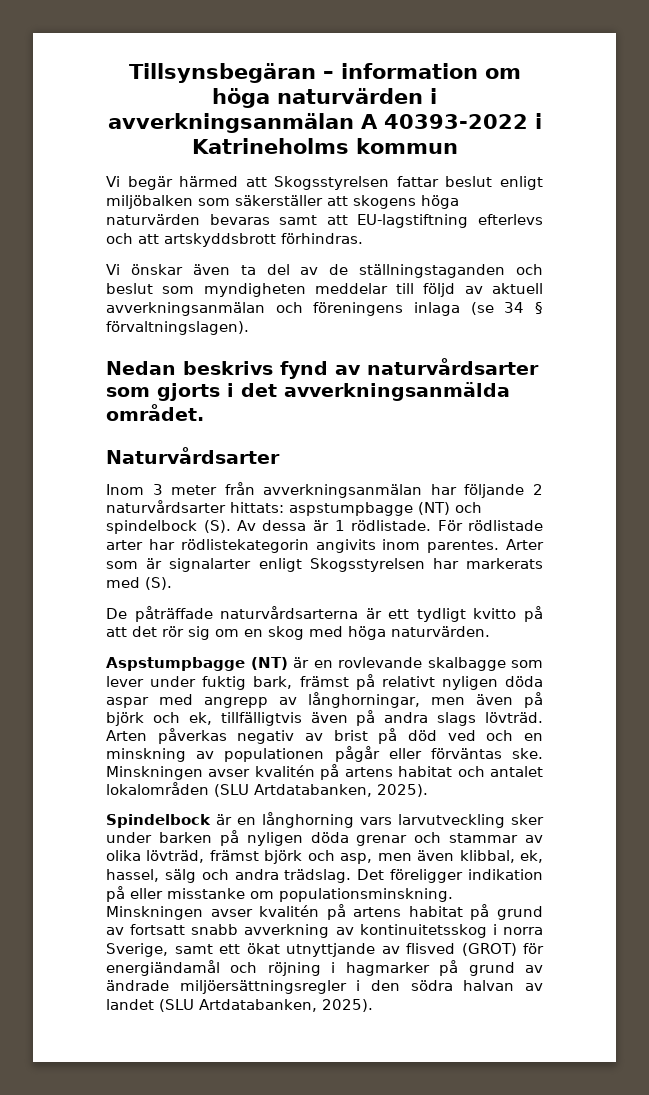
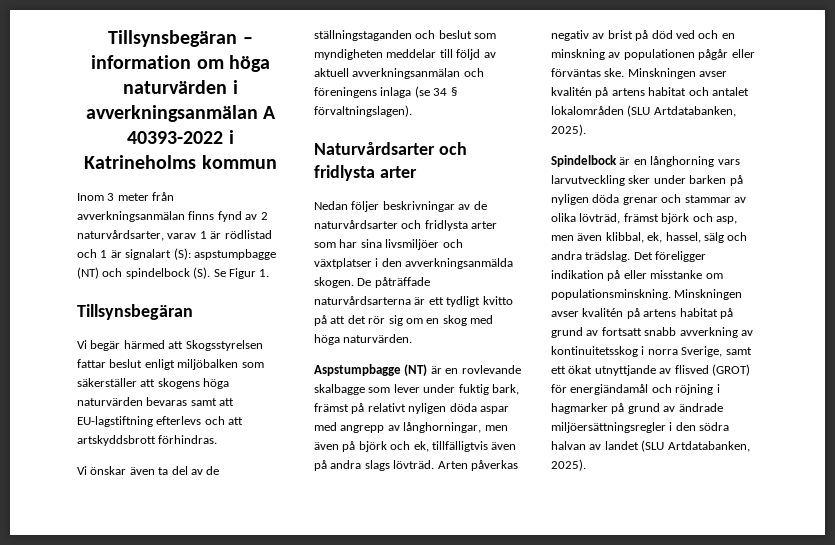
+ Inom 3 meter från avverkningsanmälan finns fynd av 2 naturvårdsarter, varav 1 är rödlistad och 1 är signalart (S): aspstumpbagge (NT) och spindelbock (S). Se Figur 1.
+ Tillsynsbegäran
- Nedan beskrivs fynd av naturvårdsarter som gjorts i det avverkningsanmälda området.
- Naturvårdsarter
- Inom 3 meter från avverkningsanmälan har följande 2 naturvårdsarter hittats: aspstumpbagge (NT) och spindelbock (S). Av dessa är 1 rödlistade. För rödlistade arter har rödlistekategorin angivits inom parentes. Arter som är signalarter enligt Skogsstyrelsen har markerats med (S).
- De påträffade naturvårdsarterna är ett tydligt kvitto på att det rör sig om en skog med höga naturvärden.
+ Naturvårdsarter och fridlysta arter
+ Nedan följer beskrivningar av de naturvårdsarter och fridlysta arter som har sina livsmiljöer och växtplatser i den avverkningsanmälda skogen. De påträffade naturvårdsarterna är ett tydligt kvitto på att det rör sig om en skog med höga naturvärden.

